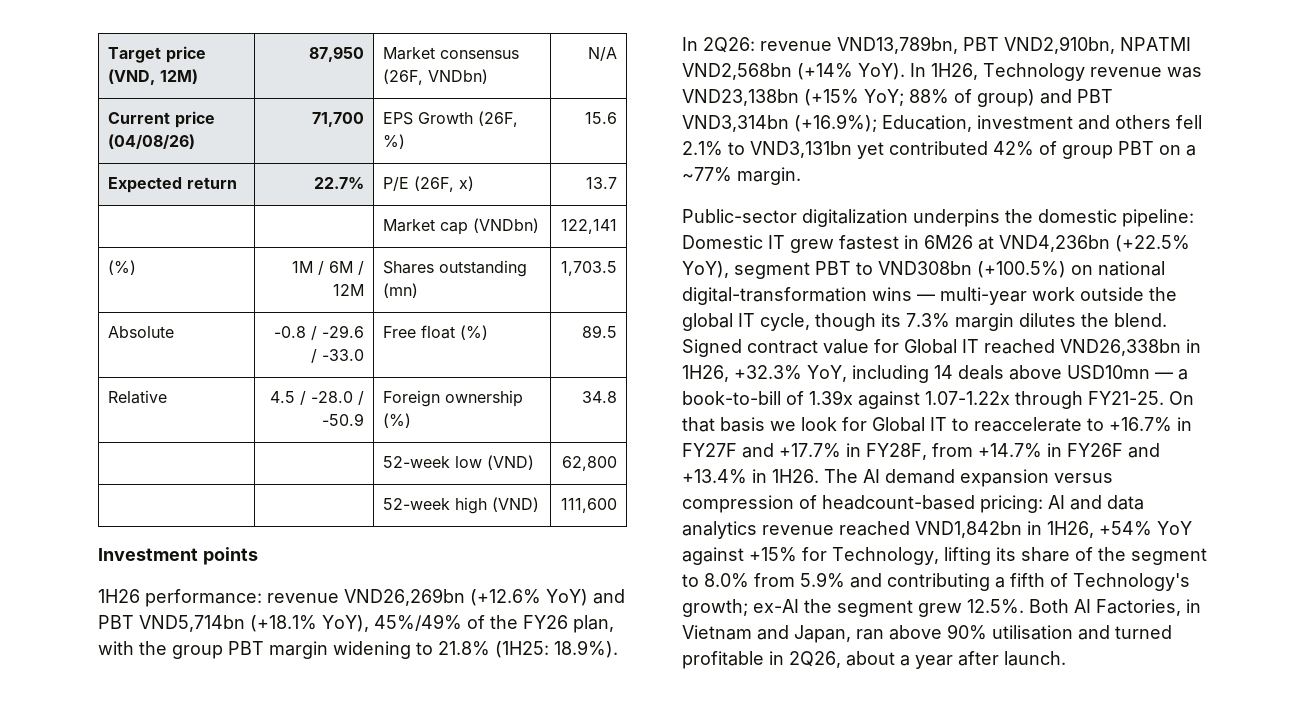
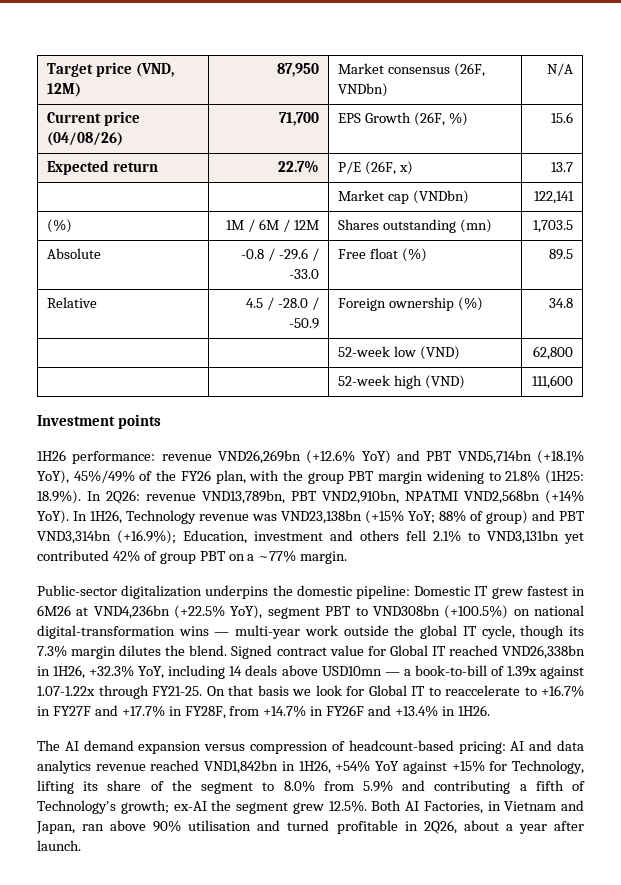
- On that basis we look for Global IT to reaccelerate to +16.7% in FY27F and +17.7% in FY28F, from +14.7% in FY26F and +13.4% in 1H26. The AI demand expansion versus compression of headcount-based pricing:
+ On that basis we look for Global IT to reaccelerate to +16.7% in FY27F and +17.7% in FY28F, from +14.7% in FY26F and +13.4% in 1H26.
+ The AI demand expansion versus compression of headcount-based pricing:

